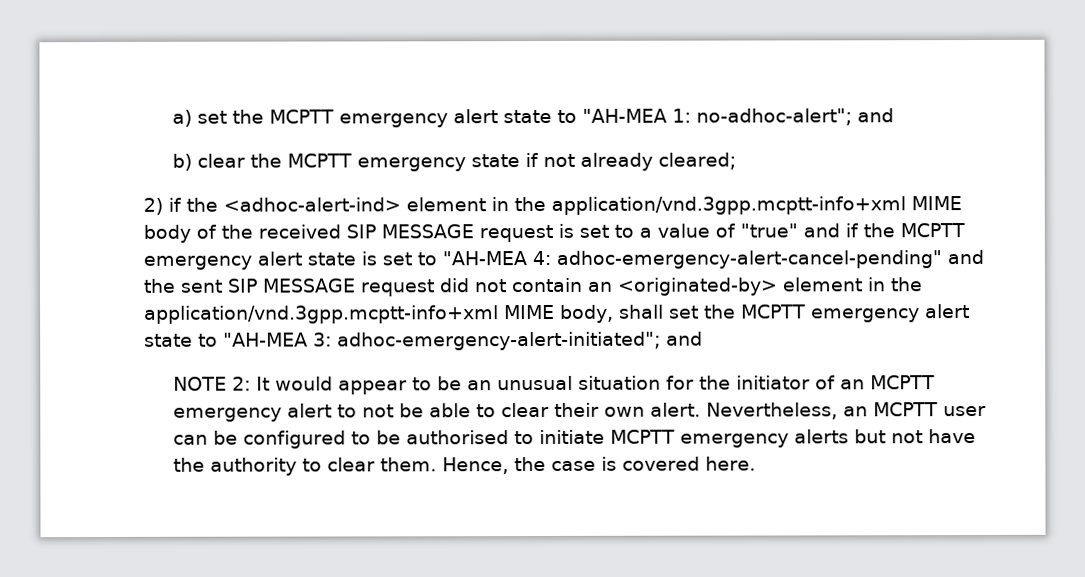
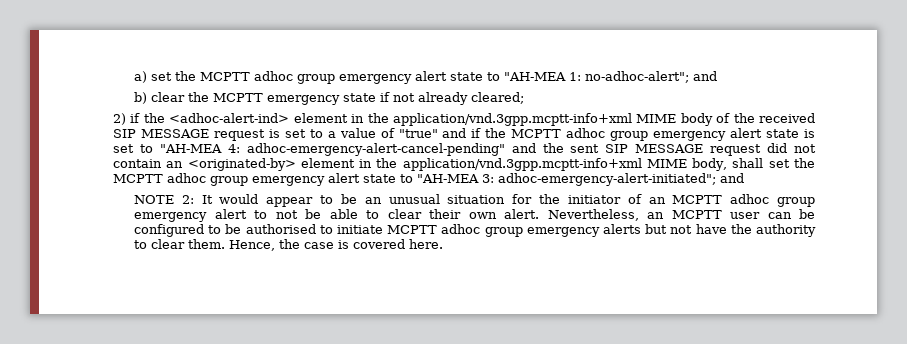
- a) set the MCPTT emergency alert state to "AH-MEA 1: no-adhoc-alert"; and
+ a) set the MCPTT adhoc group emergency alert state to "AH-MEA 1: no-adhoc-alert"; and
- 2) if the <adhoc-alert-ind> element in the application/vnd.3gpp.mcptt-info+xml MIME body of the received SIP MESSAGE request is set to a value of "true" and if the MCPTT emergency alert state is set to "AH-MEA 4:
+ 2) if the <adhoc-alert-ind> element in the application/vnd.3gpp.mcptt-info+xml MIME body of the received SIP MESSAGE request is set to a value of "true" and if the MCPTT adhoc group emergency alert state is set to "AH-MEA 4:
- adhoc-emergency-alert-cancel-pending" and the sent SIP MESSAGE request did not contain an <originated-by> element in the application/vnd.3gpp.mcptt-info+xml MIME body, shall set the MCPTT emergency alert state to "AH-MEA 3:
+ adhoc-emergency-alert-cancel-pending" and the sent SIP MESSAGE request did not contain an <originated-by> element in the application/vnd.3gpp.mcptt-info+xml MIME body, shall set the MCPTT adhoc group emergency alert state to "AH-MEA 3:
- NOTE 2: It would appear to be an unusual situation for the initiator of an MCPTT emergency alert to not be able to clear their own alert.
+ NOTE 2: It would appear to be an unusual situation for the initiator of an MCPTT adhoc group emergency alert to not be able to clear their own alert.
- Nevertheless, an MCPTT user can be configured to be authorised to initiate MCPTT emergency alerts but not have the authority to clear them.
+ Nevertheless, an MCPTT user can be configured to be authorised to initiate MCPTT adhoc group emergency alerts but not have the authority to clear them.

